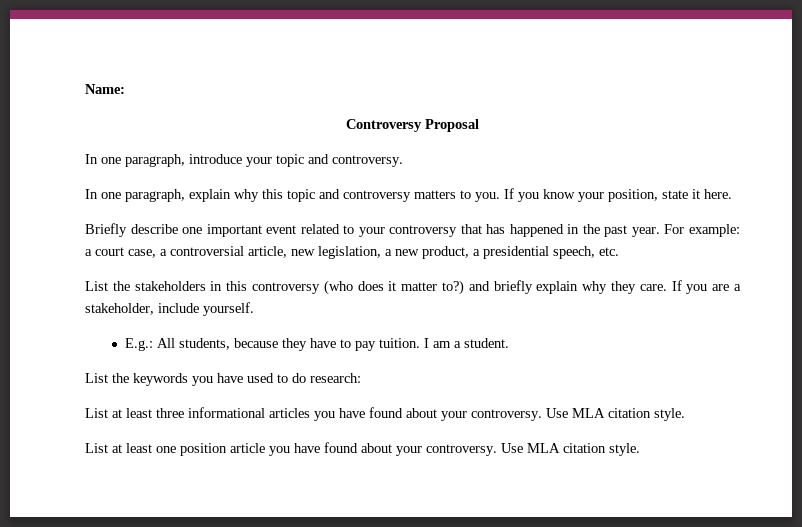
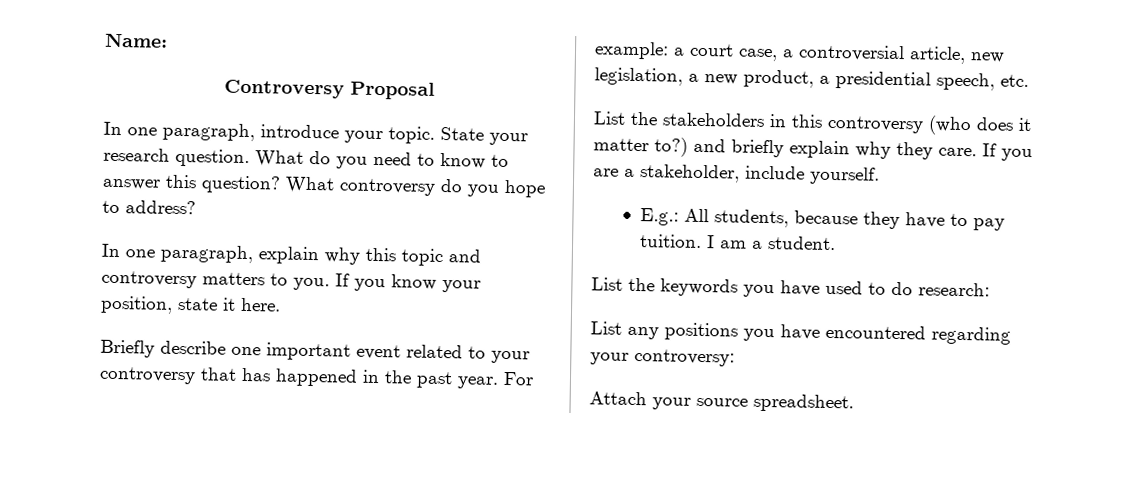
- In one paragraph, introduce your topic and controversy.
+ In one paragraph, introduce your topic. State your research question. What do you need to know to answer this question? What controversy do you hope to address?
- List at least three informational articles you have found about your controversy. Use MLA citation style.
- List at least one position article you have found about your controversy. Use MLA citation style.
+ List any positions you have encountered regarding your controversy:
+ Attach your source spreadsheet.

